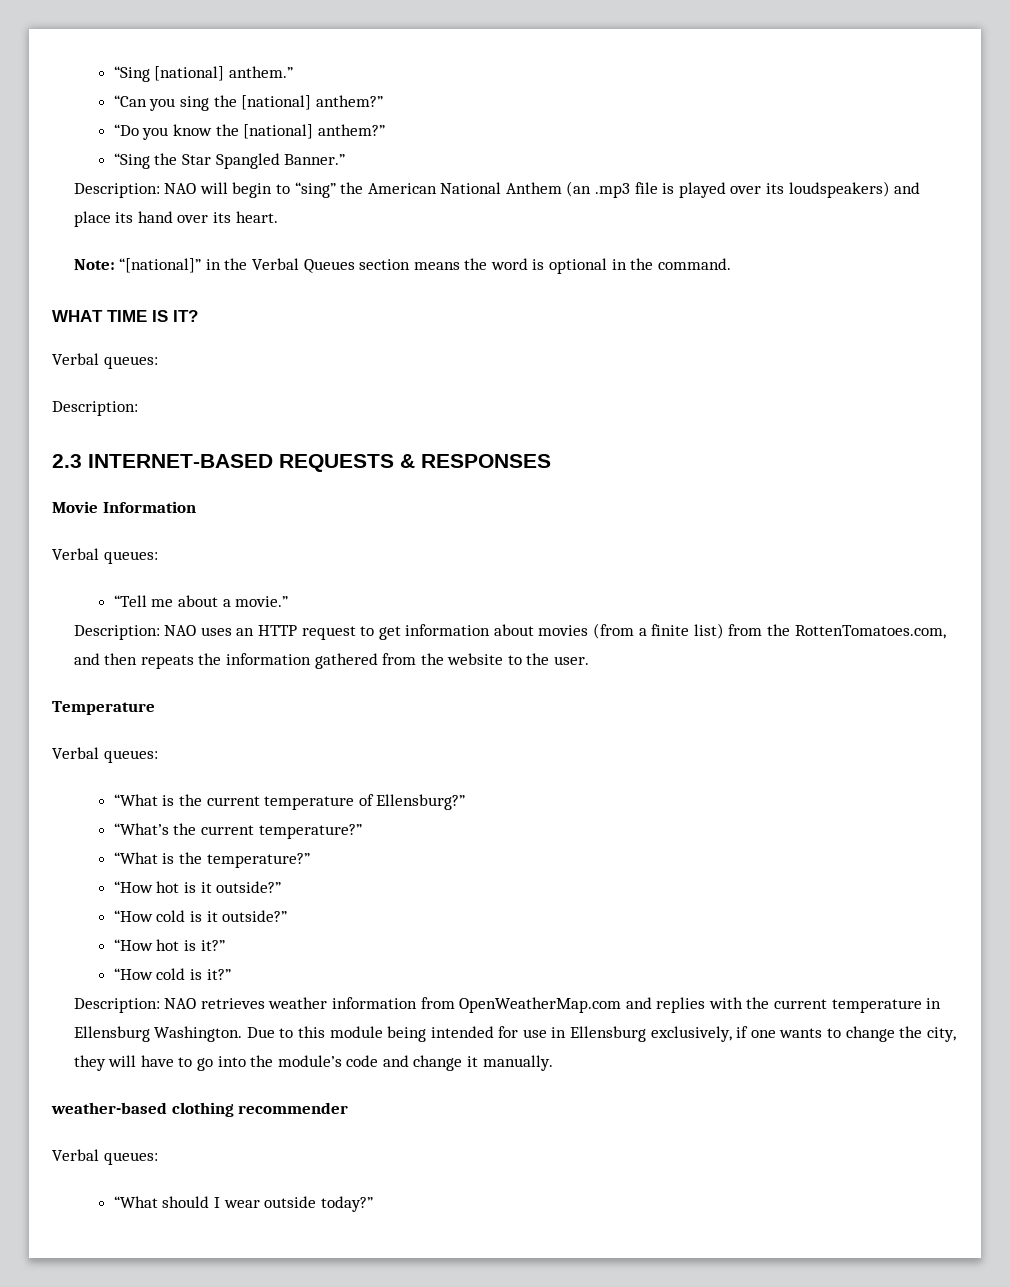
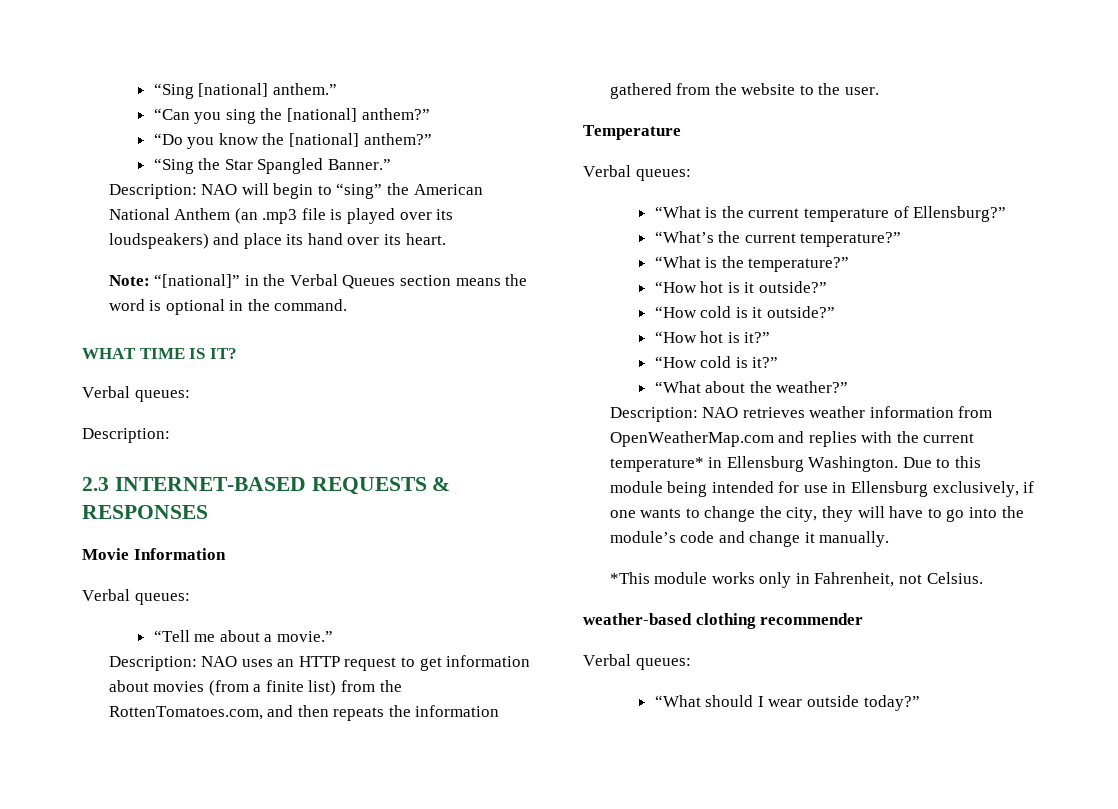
+ “What about the weather?”
- Description: NAO retrieves weather information from OpenWeatherMap.com and replies with the current temperature in Ellensburg Washington.
+ Description: NAO retrieves weather information from OpenWeatherMap.com and replies with the current temperature* in Ellensburg Washington.
+ *This module works only in Fahrenheit, not Celsius.

